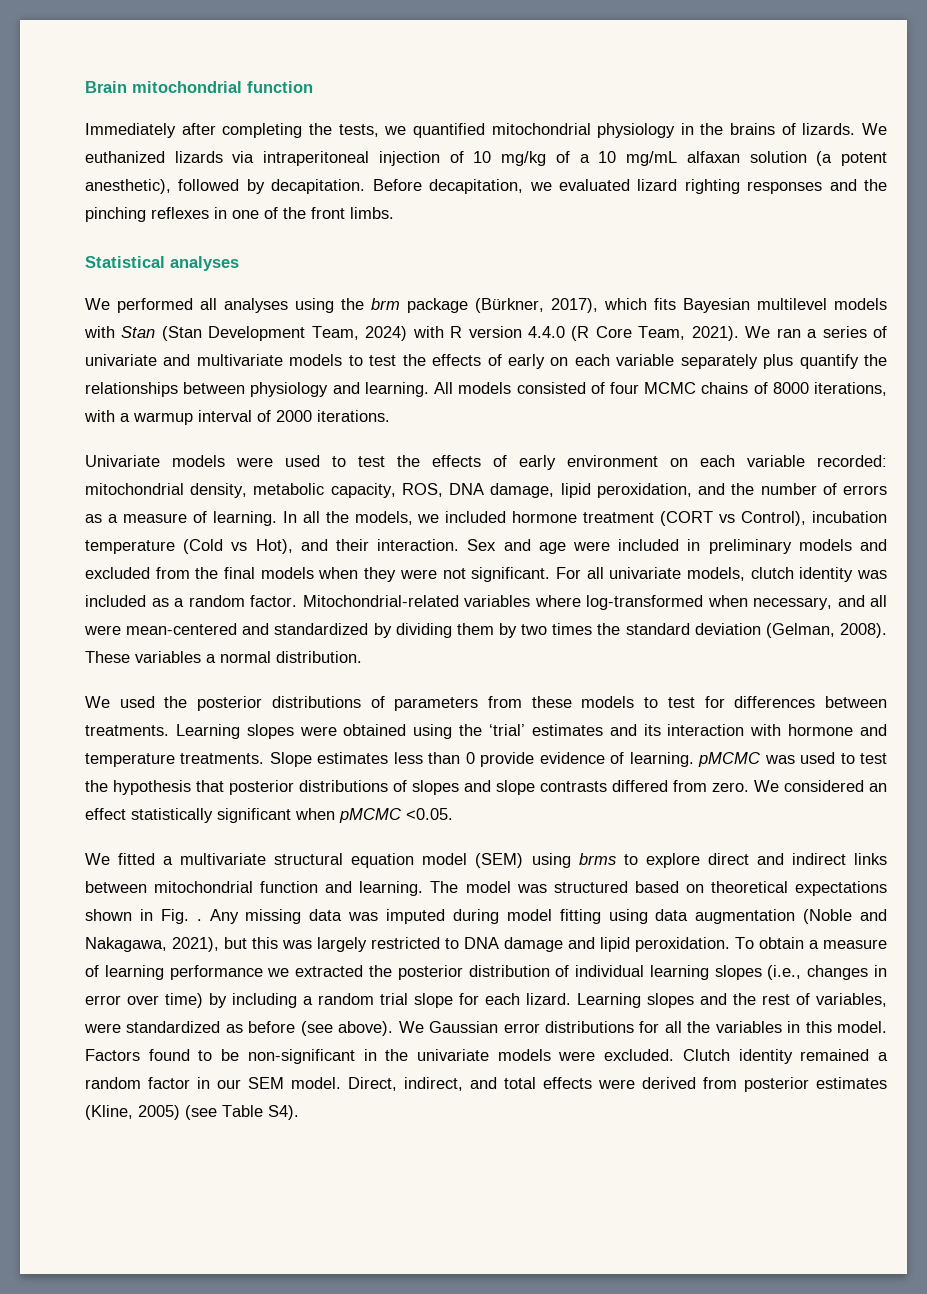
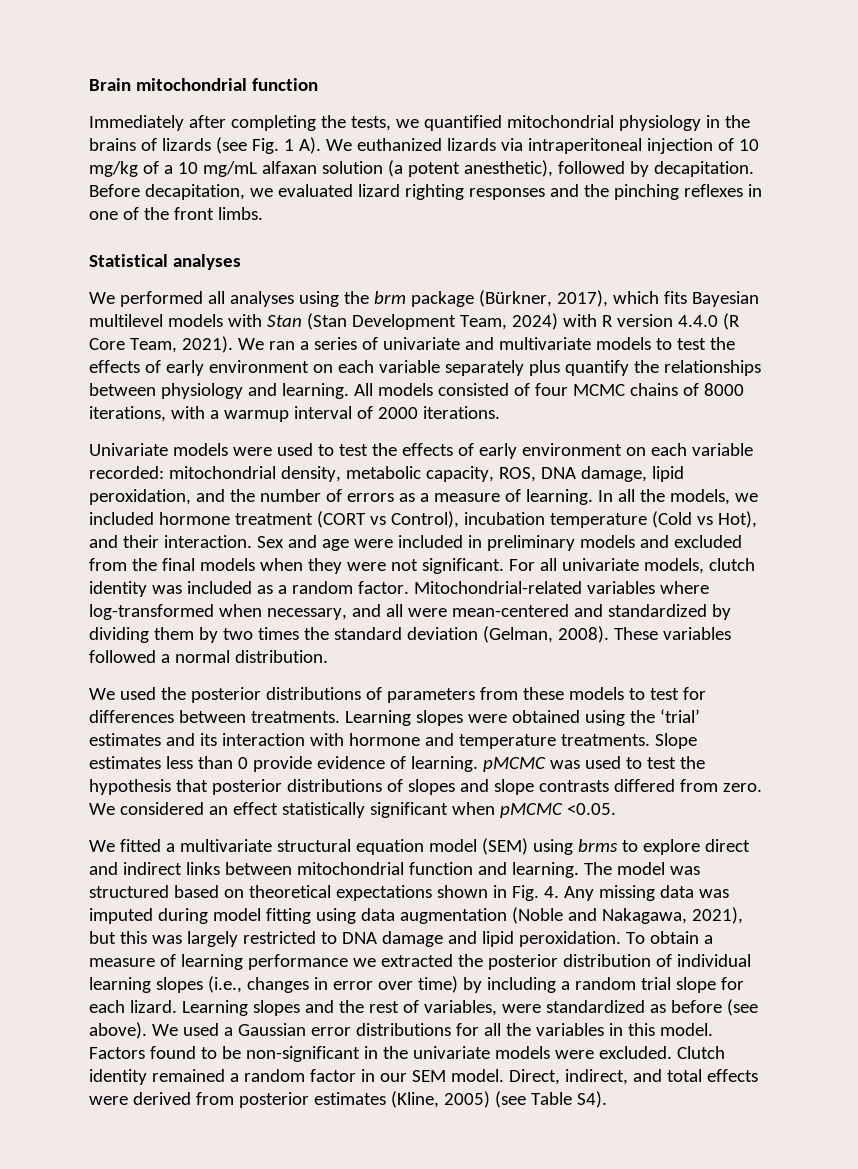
- Immediately after completing the tests, we quantified mitochondrial physiology in the brains of lizards. We euthanized lizards via intraperitoneal injection of 10 mg/kg of a 10 mg/mL alfaxan solution (a potent anesthetic), followed by decapitation.
+ Immediately after completing the tests, we quantified mitochondrial physiology in the brains of lizards (see Fig. 1 A). We euthanized lizards via intraperitoneal injection of 10 mg/kg of a 10 mg/mL alfaxan solution (a potent anesthetic), followed by decapitation.
- We ran a series of univariate and multivariate models to test the effects of early on each variable separately plus quantify the relationships between physiology and learning.
+ We ran a series of univariate and multivariate models to test the effects of early environment on each variable separately plus quantify the relationships between physiology and learning.
- These variables a normal distribution.
+ These variables followed a normal distribution.
- The model was structured based on theoretical expectations shown in Fig. . Any missing data was imputed during model fitting using data augmentation (Noble and Nakagawa, 2021), but this was largely restricted to DNA damage and lipid peroxidation.
+ The model was structured based on theoretical expectations shown in Fig. 4. Any missing data was imputed during model fitting using data augmentation (Noble and Nakagawa, 2021), but this was largely restricted to DNA damage and lipid peroxidation.
- We Gaussian error distributions for all the variables in this model.
+ We used a Gaussian error distributions for all the variables in this model.

